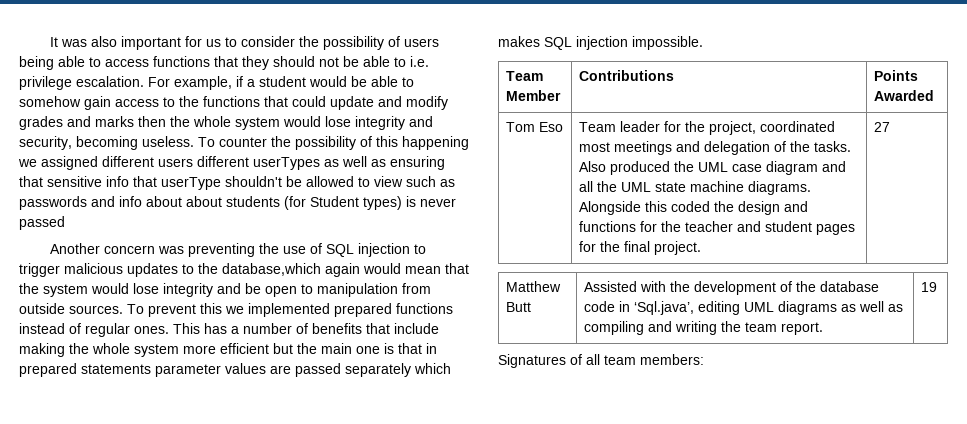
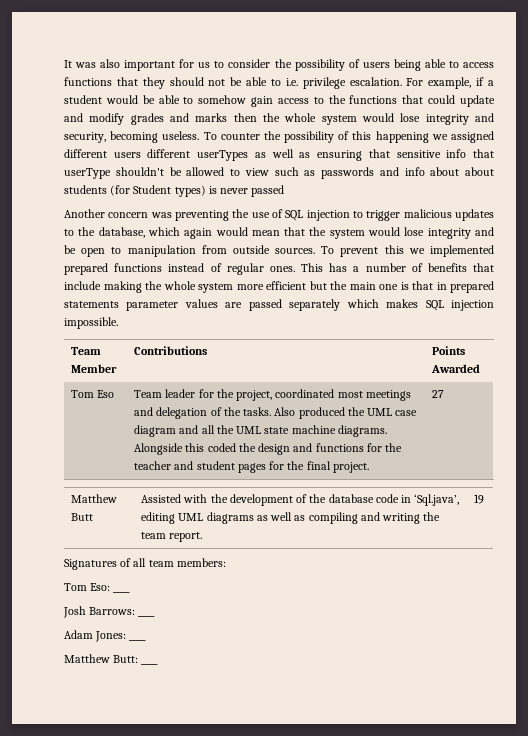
- Another concern was preventing the use of SQL injection to trigger malicious updates to the database,which again would mean that the system would lose integrity and be open to manipulation from outside sources.
+ Another concern was preventing the use of SQL injection to trigger malicious updates to the database, which again would mean that the system would lose integrity and be open to manipulation from outside sources.
+ Tom Eso: ____
+ Josh Barrows: ____
+ Adam Jones: ____
+ Matthew Butt: ____

